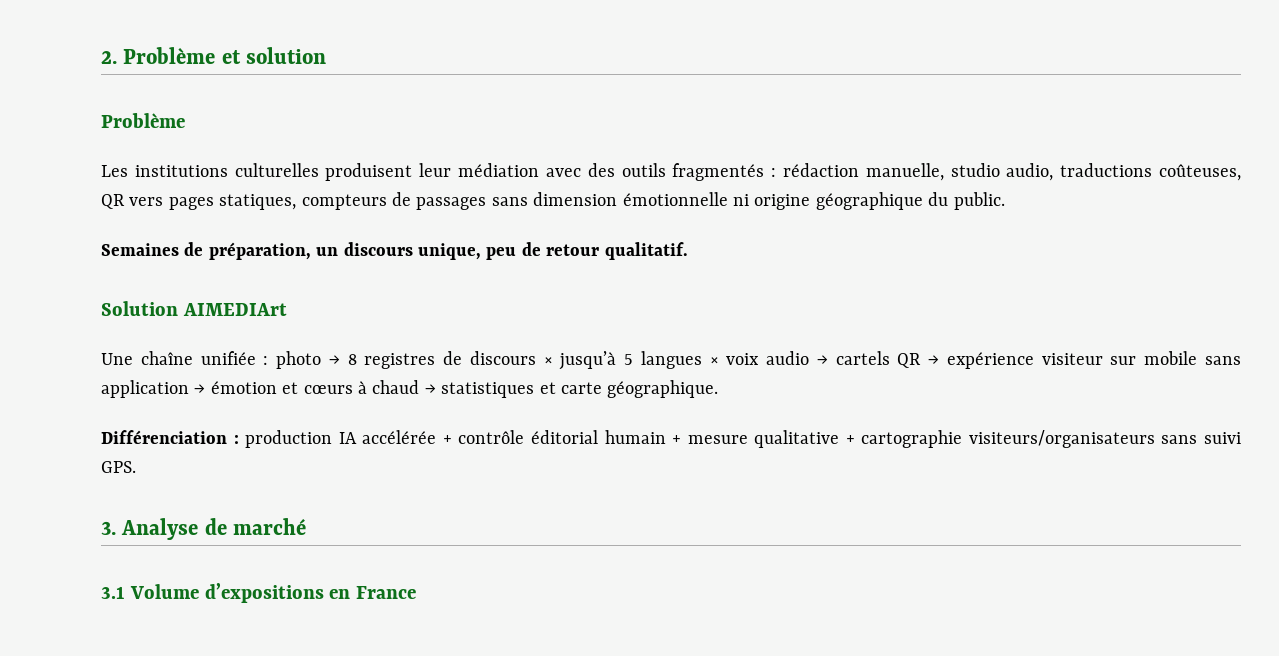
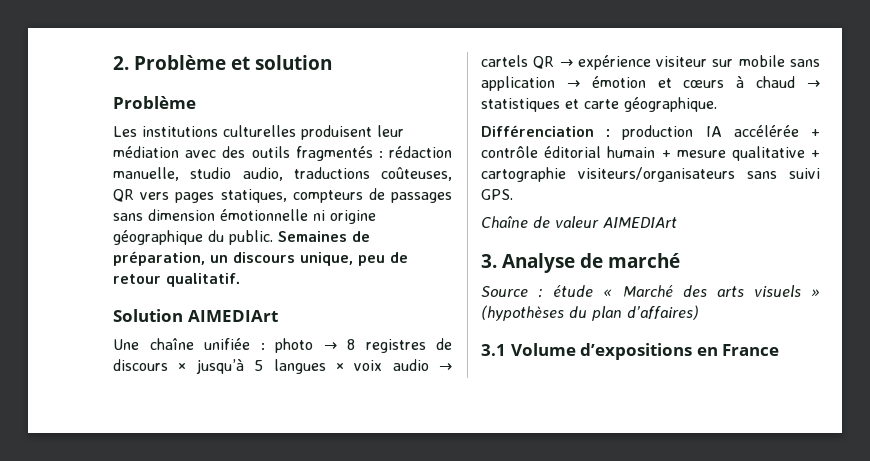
- Les institutions culturelles produisent leur médiation avec des outils fragmentés : rédaction manuelle, studio audio, traductions coûteuses, QR vers pages statiques, compteurs de passages sans dimension émotionnelle ni origine géographique du public.
- Semaines de préparation, un discours unique, peu de retour qualitatif.
+ Les institutions culturelles produisent leur médiation avec des outils fragmentés : rédaction manuelle, studio audio, traductions coûteuses, QR vers pages statiques, compteurs de passages sans dimension émotionnelle ni origine géographique du public. Semaines de préparation, un discours unique, peu de retour qualitatif.
+ Chaîne de valeur AIMEDIArt
+ Source : étude « Marché des arts visuels » (hypothèses du plan d’affaires)

